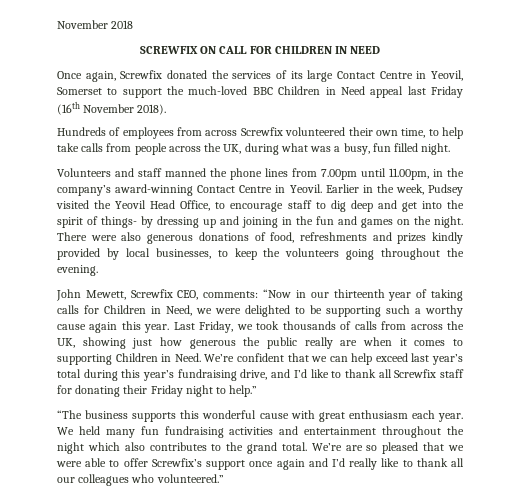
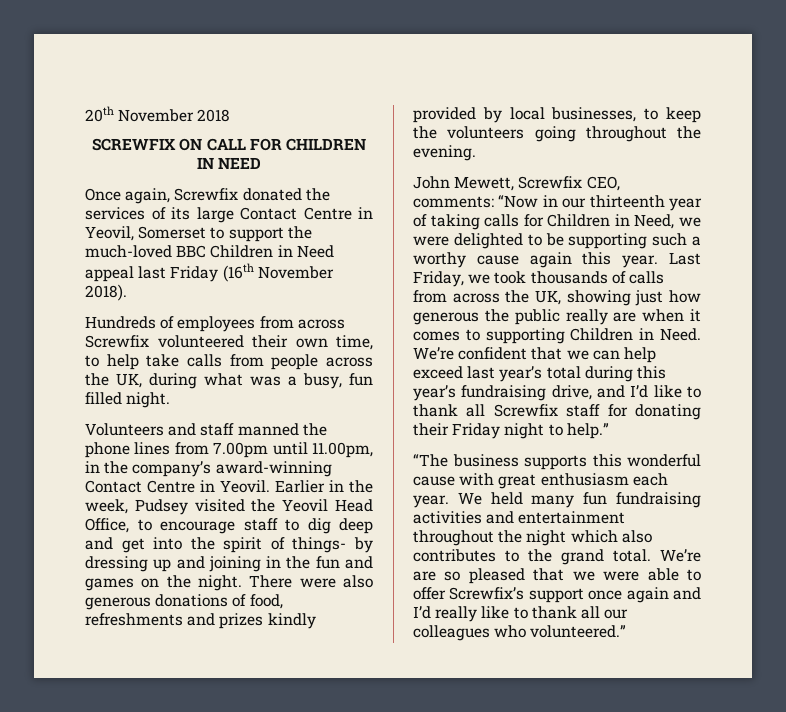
- November 2018
+ 20th November 2018

